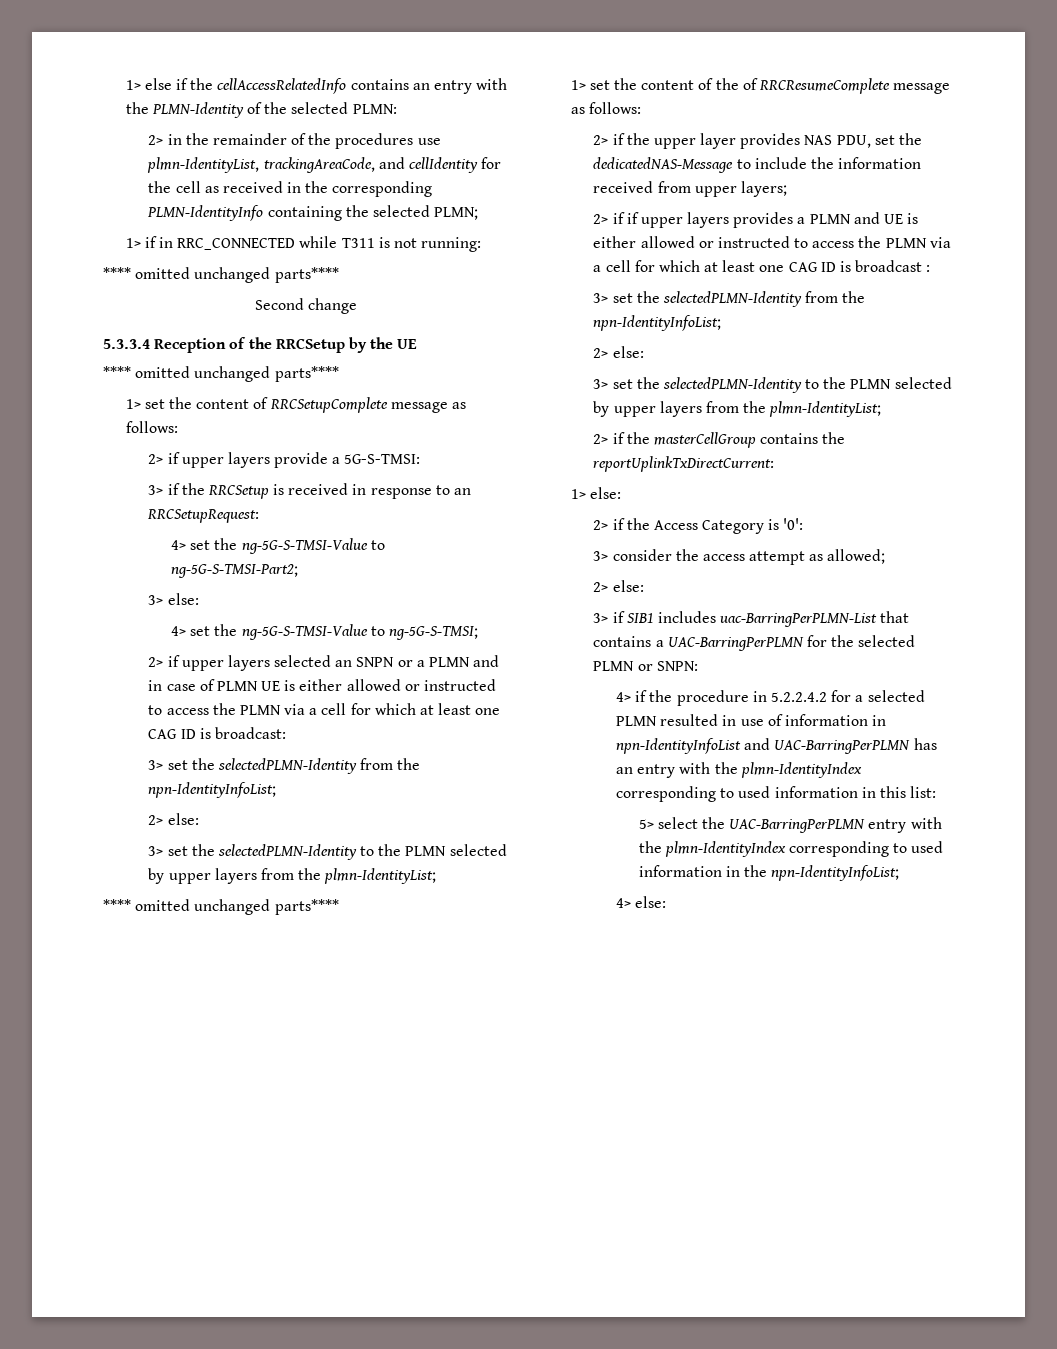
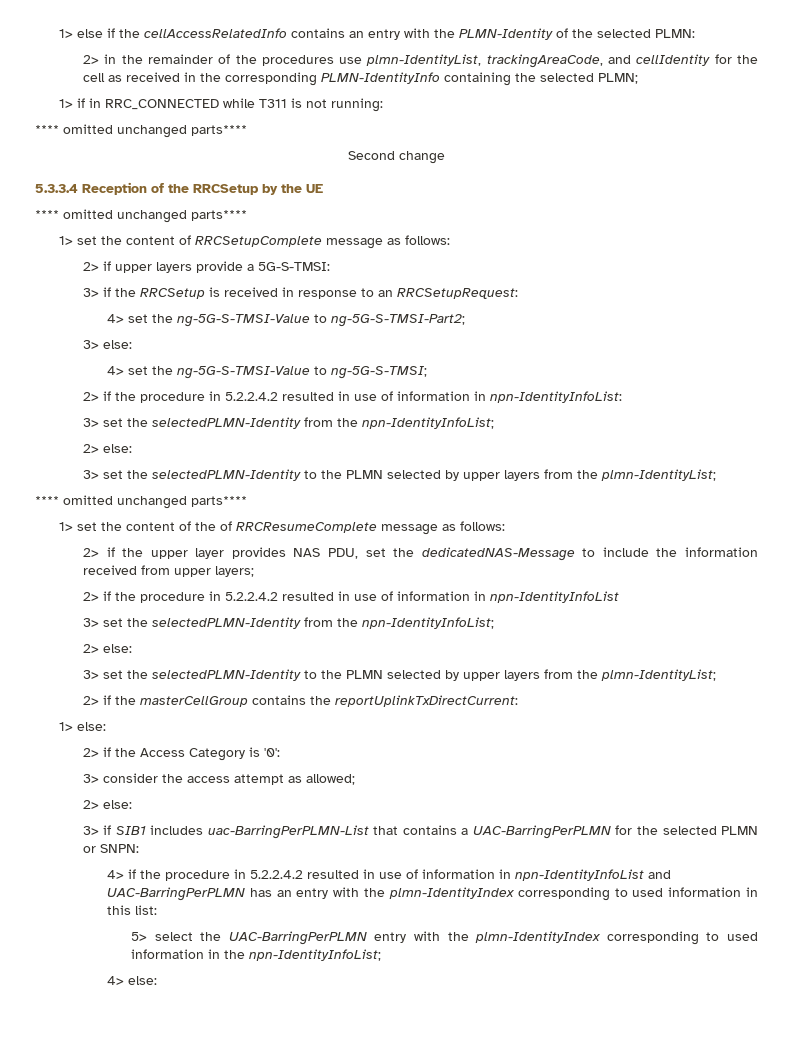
- 2> if upper layers selected an SNPN or a PLMN and in case of PLMN UE is either allowed or instructed to access the PLMN via a cell for which at least one CAG ID is broadcast:
+ 2> if the procedure in 5.2.2.4.2 resulted in use of information in npn-IdentityInfoList:
- 2> if if upper layers provides a PLMN and UE is either allowed or instructed to access the PLMN via a cell for which at least one CAG ID is broadcast :
+ 2> if the procedure in 5.2.2.4.2 resulted in use of information in npn-IdentityInfoList
- 4> if the procedure in 5.2.2.4.2 for a selected PLMN resulted in use of information in npn-IdentityInfoList and UAC-BarringPerPLMN has an entry with the plmn-IdentityIndex corresponding to used information in this list:
+ 4> if the procedure in 5.2.2.4.2 resulted in use of information in npn-IdentityInfoList and UAC-BarringPerPLMN has an entry with the plmn-IdentityIndex corresponding to used information in this list:

